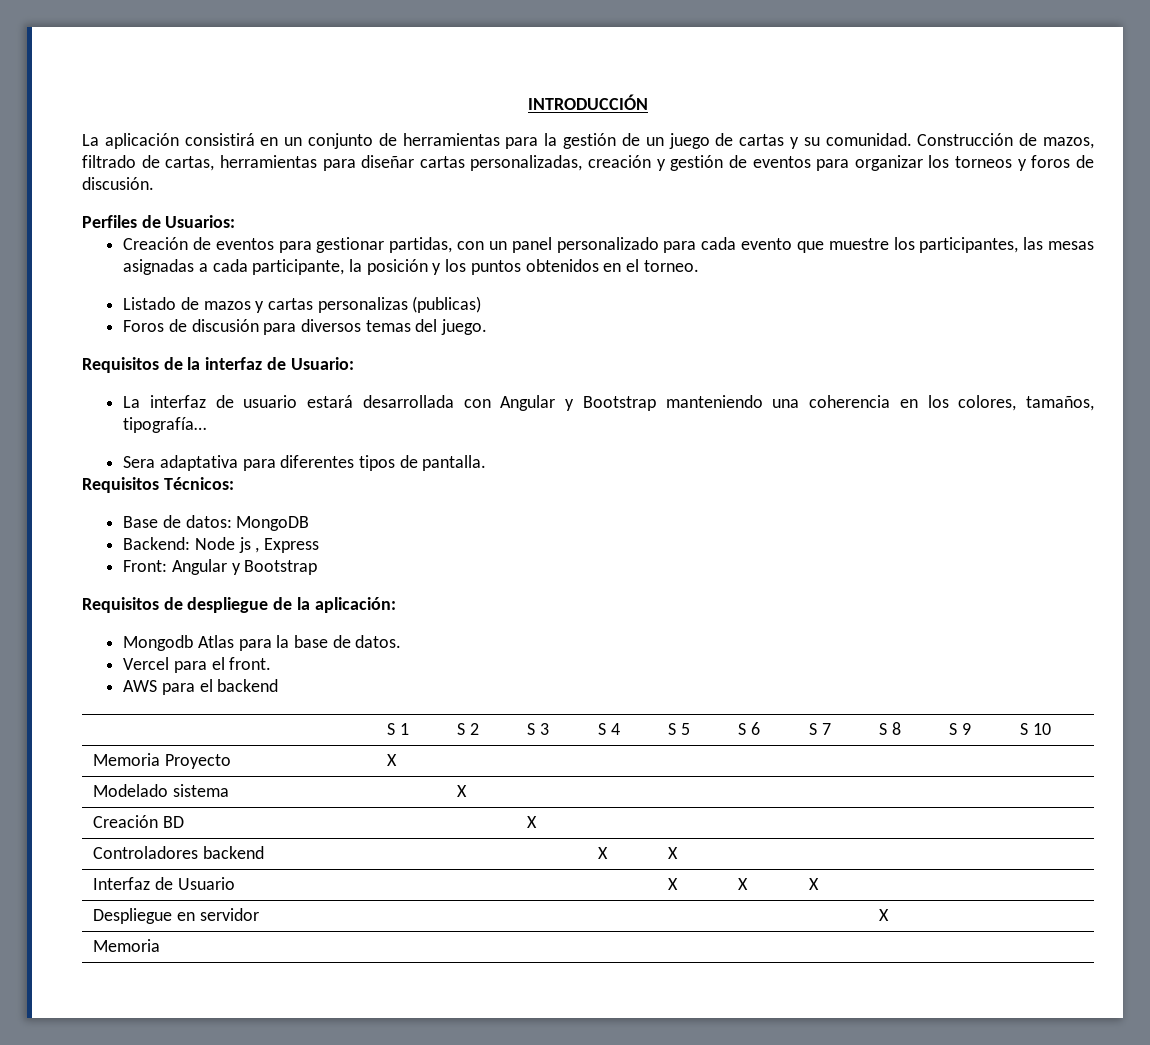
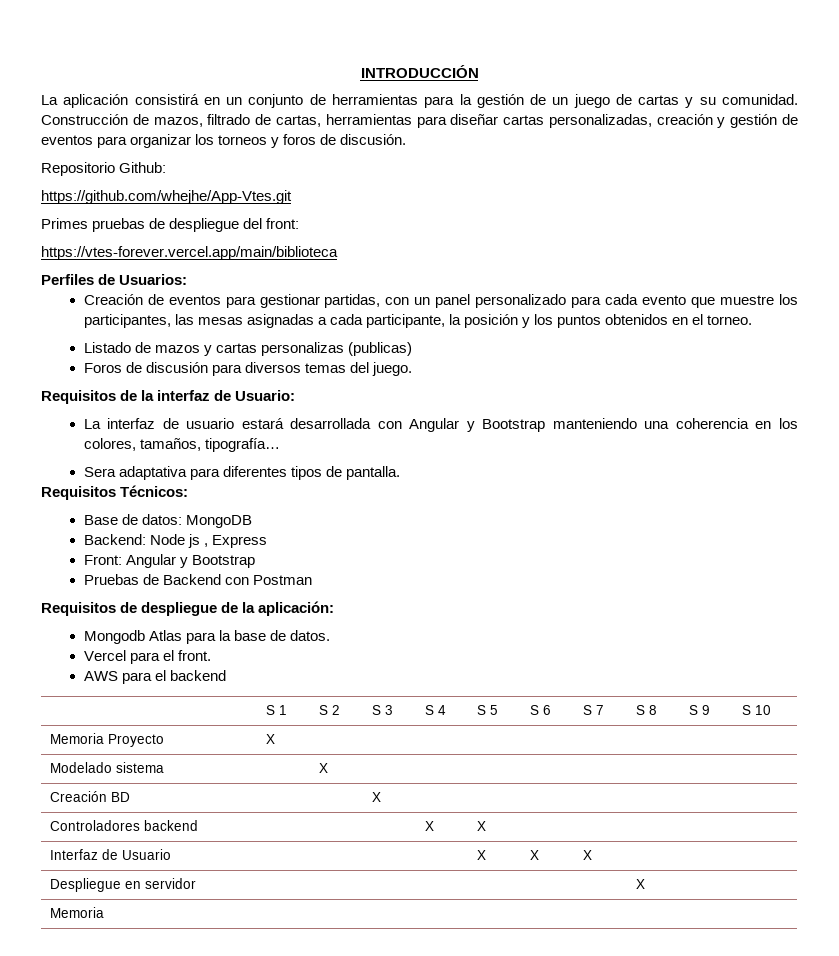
+ Repositorio Github:
+ https://github.com/whejhe/App-Vtes.git
+ Primes pruebas de despliegue del front:
+ https://vtes-forever.vercel.app/main/biblioteca
+ Pruebas de Backend con Postman

